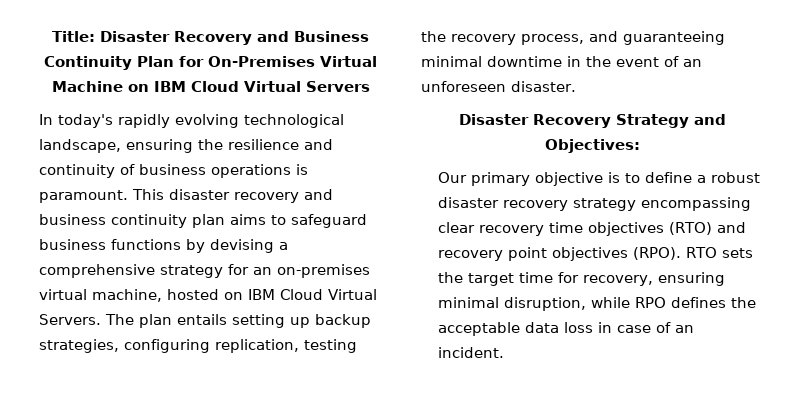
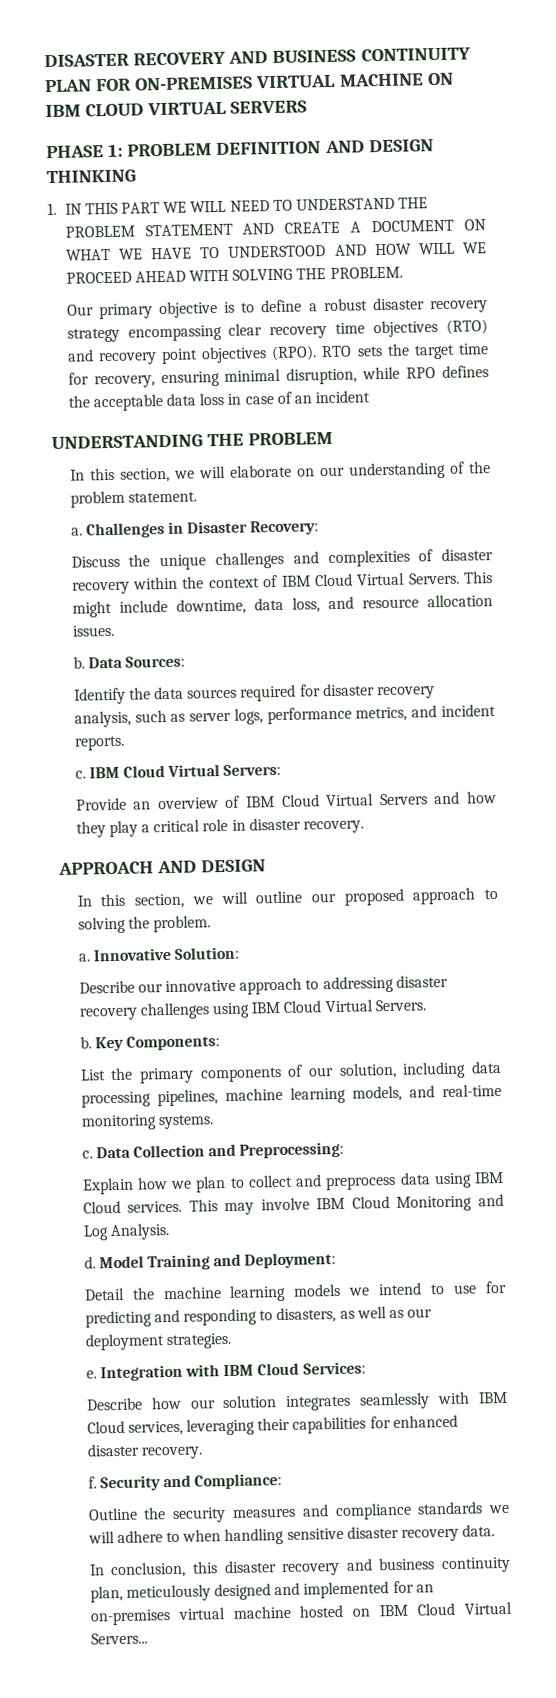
- Title: Disaster Recovery and Business Continuity Plan for On-Premises Virtual Machine on IBM Cloud Virtual Servers
- In today's rapidly evolving technological landscape, ensuring the resilience and continuity of business operations is paramount. This disaster recovery and business continuity plan aims to safeguard business functions by devising a comprehensive strategy for an on-premises virtual machine, hosted on IBM Cloud Virtual Servers. The plan entails setting up backup strategies, configuring replication, testing the recovery process, and guaranteeing minimal downtime in the event of an unforeseen disaster.
- Disaster Recovery Strategy and Objectives:
+ DISASTER RECOVERY AND BUSINESS CONTINUITY PLAN FOR ON-PREMISES VIRTUAL MACHINE ON IBM CLOUD VIRTUAL SERVERS
+ PHASE 1: PROBLEM DEFINITION AND DESIGN THINKING
+ 1. IN THIS PART WE WILL NEED TO UNDERSTAND THE PROBLEM STATEMENT AND CREATE A DOCUMENT ON WHAT WE HAVE TO UNDERSTOOD AND HOW WILL WE PROCEED AHEAD WITH SOLVING THE PROBLEM.
- RTO sets the target time for recovery, ensuring minimal disruption, while RPO defines the acceptable data loss in case of an incident.
+ RTO sets the target time for recovery, ensuring minimal disruption, while RPO defines the acceptable data loss in case of an incident
+ UNDERSTANDING THE PROBLEM
+ In this section, we will elaborate on our understanding of the problem statement.
+ a. Challenges in Disaster Recovery:
+ Discuss the unique challenges and complexities of disaster recovery within the context of IBM Cloud Virtual Servers. This might include downtime, data loss, and resource allocation issues.
+ b. Data Sources:
+ Identify the data sources required for disaster recovery analysis, such as server logs, performance metrics, and incident reports.
+ c. IBM Cloud Virtual Servers:
+ Provide an overview of IBM Cloud Virtual Servers and how they play a critical role in disaster recovery.
+ APPROACH AND DESIGN
+ In this section, we will outline our proposed approach to solving the problem.
+ a. Innovative Solution:
+ Describe our innovative approach to addressing disaster recovery challenges using IBM Cloud Virtual Servers.
+ b. Key Components:
+ List the primary components of our solution, including data processing pipelines, machine learning models, and real-time monitoring systems.
+ c. Data Collection and Preprocessing:
+ Explain how we plan to collect and preprocess data using IBM Cloud services. This may involve IBM Cloud Monitoring and Log Analysis.
+ d. Model Training and Deployment:
+ Detail the machine learning models we intend to use for predicting and responding to disasters, as well as our deployment strategies.
+ e. Integration with IBM Cloud Services:
+ Describe how our solution integrates seamlessly with IBM Cloud services, leveraging their capabilities for enhanced disaster recovery.
+ f. Security and Compliance:
+ Outline the security measures and compliance standards we will adhere to when handling sensitive disaster recovery data.
+ In conclusion, this disaster recovery and business continuity plan, meticulously designed and implemented for an on-premises virtual machine hosted on IBM Cloud Virtual Servers...

